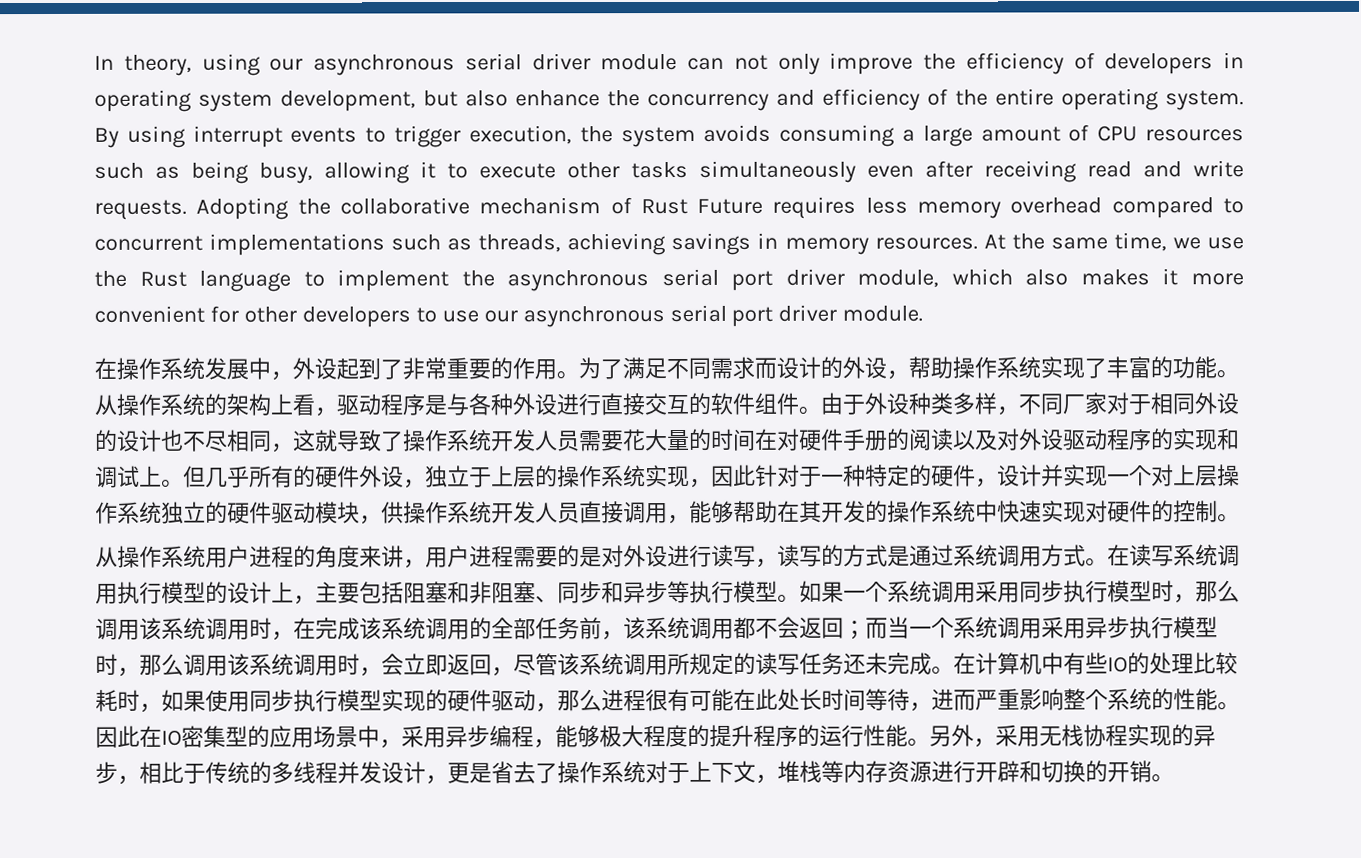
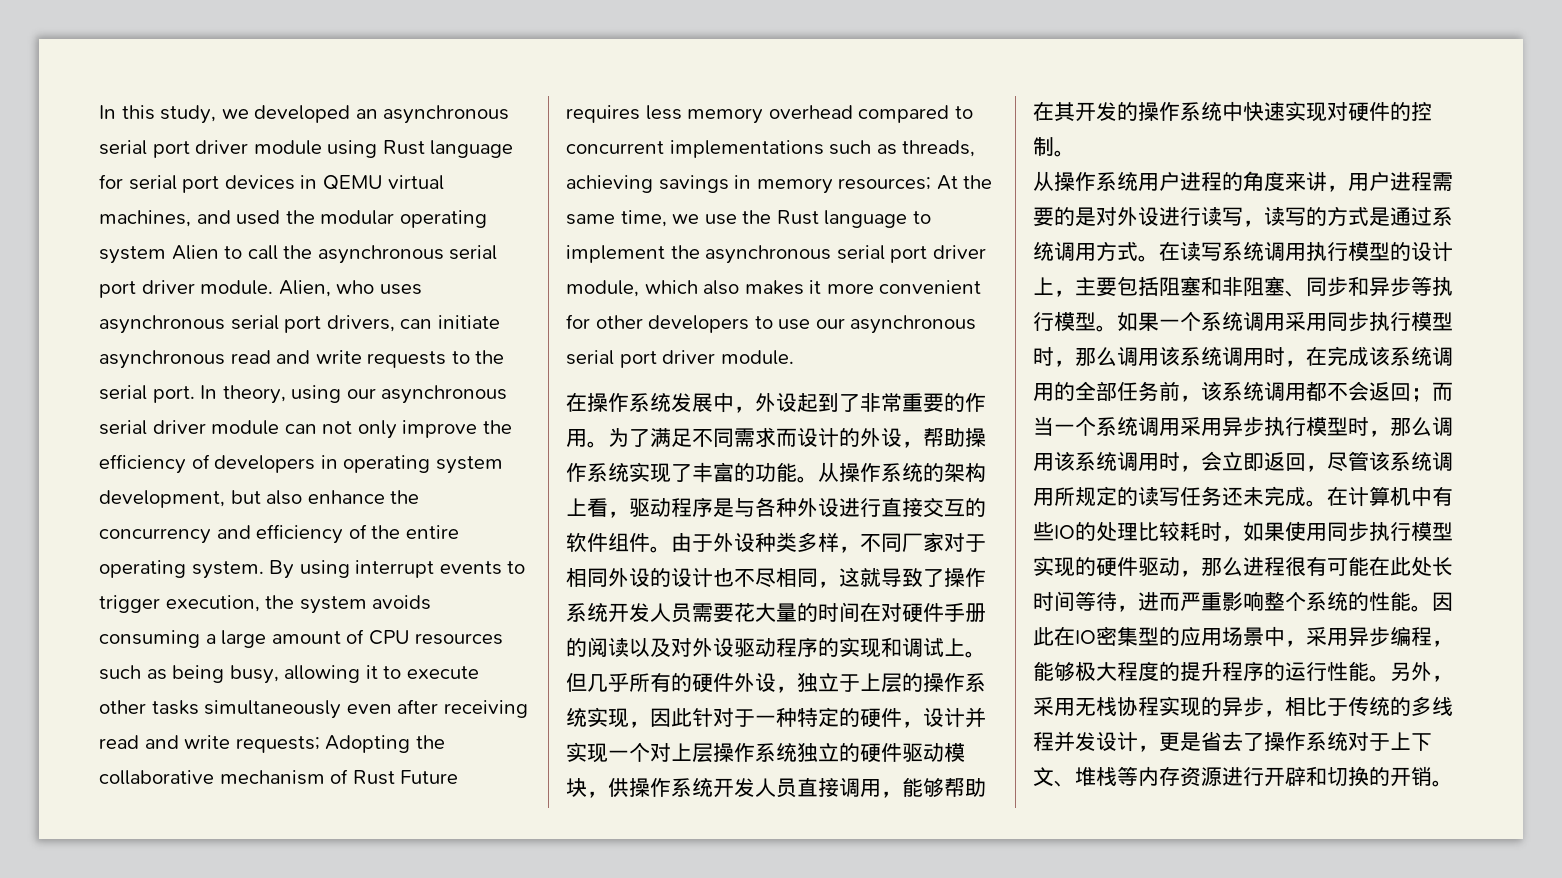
- In theory, using our asynchronous serial driver module can not only improve the efficiency of developers in operating system development, but also enhance the concurrency and efficiency of the entire operating system.
+ In this study, we developed an asynchronous serial port driver module using Rust language for serial port devices in QEMU virtual machines, and used the modular operating system Alien to call the asynchronous serial port driver module. Alien, who uses asynchronous serial port drivers, can initiate asynchronous read and write requests to the serial port. In theory, using our asynchronous serial driver module can not only improve the efficiency of developers in operating system development, but also enhance the concurrency and efficiency of the entire operating system.
- By using interrupt events to trigger execution, the system avoids consuming a large amount of CPU resources such as being busy, allowing it to execute other tasks simultaneously even after receiving read and write requests.
+ By using interrupt events to trigger execution, the system avoids consuming a large amount of CPU resources such as being busy, allowing it to execute other tasks simultaneously even after receiving read and write requests;
- Adopting the collaborative mechanism of Rust Future requires less memory overhead compared to concurrent implementations such as threads, achieving savings in memory resources.
+ Adopting the collaborative mechanism of Rust Future requires less memory overhead compared to concurrent implementations such as threads, achieving savings in memory resources;
- 另外，采用无栈协程实现的异步，相比于传统的多线程并发设计，更是省去了操作系统对于上下文，堆栈等内存资源进行开辟和切换的开销。
+ 另外，采用无栈协程实现的异步，相比于传统的多线程并发设计，更是省去了操作系统对于上下文、堆栈等内存资源进行开辟和切换的开销。

